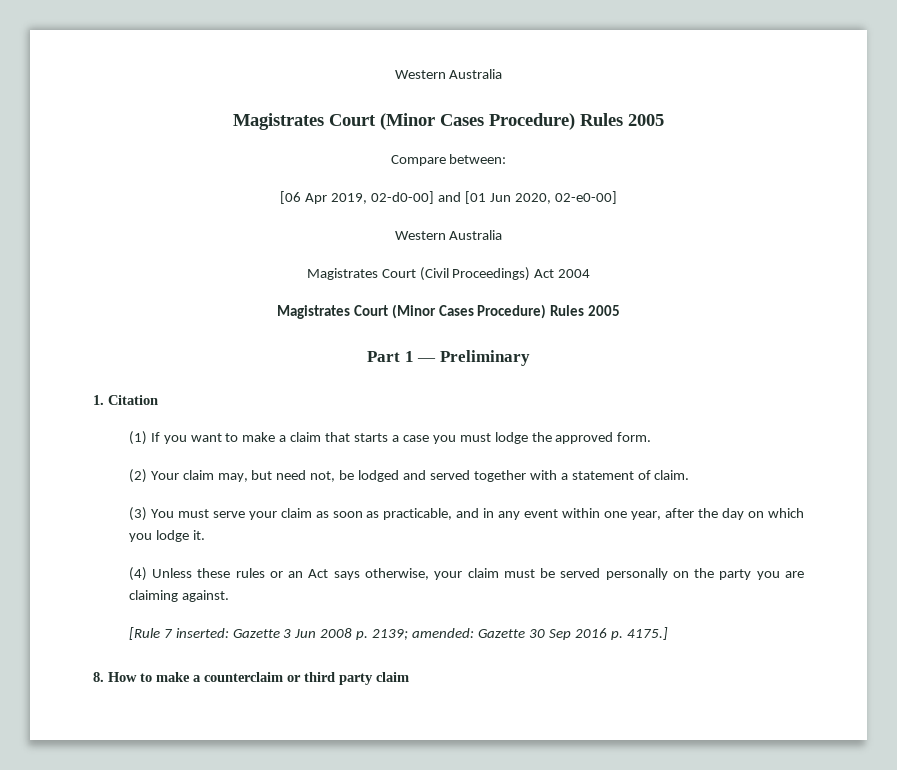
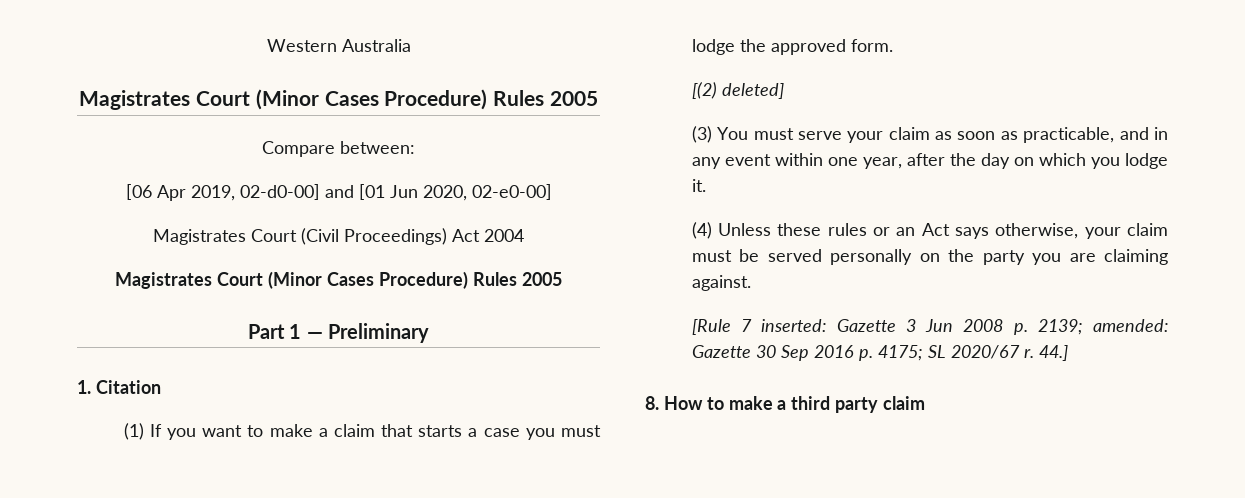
  [06 Apr 2019, 02-d0-00] and [01 Jun 2020, 02-e0-00]
- Western Australia
- (2) Your claim may, but need not, be lodged and served together with a statement of claim.
+ [(2) deleted]
- [Rule 7 inserted: Gazette 3 Jun 2008 p. 2139; amended: Gazette 30 Sep 2016 p. 4175.]
+ [Rule 7 inserted: Gazette 3 Jun 2008 p. 2139; amended: Gazette 30 Sep 2016 p. 4175; SL 2020/67 r. 44.]
- 8. How to make a counterclaim or third party claim
+ 8. How to make a third party claim

